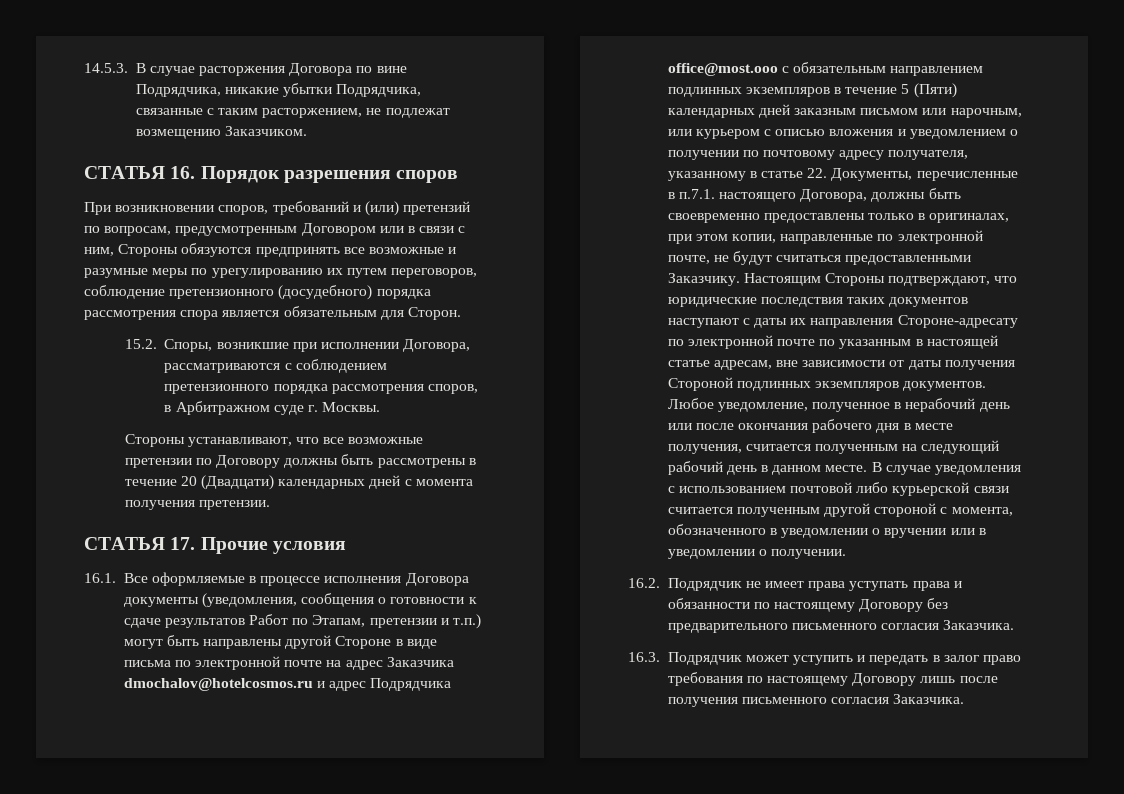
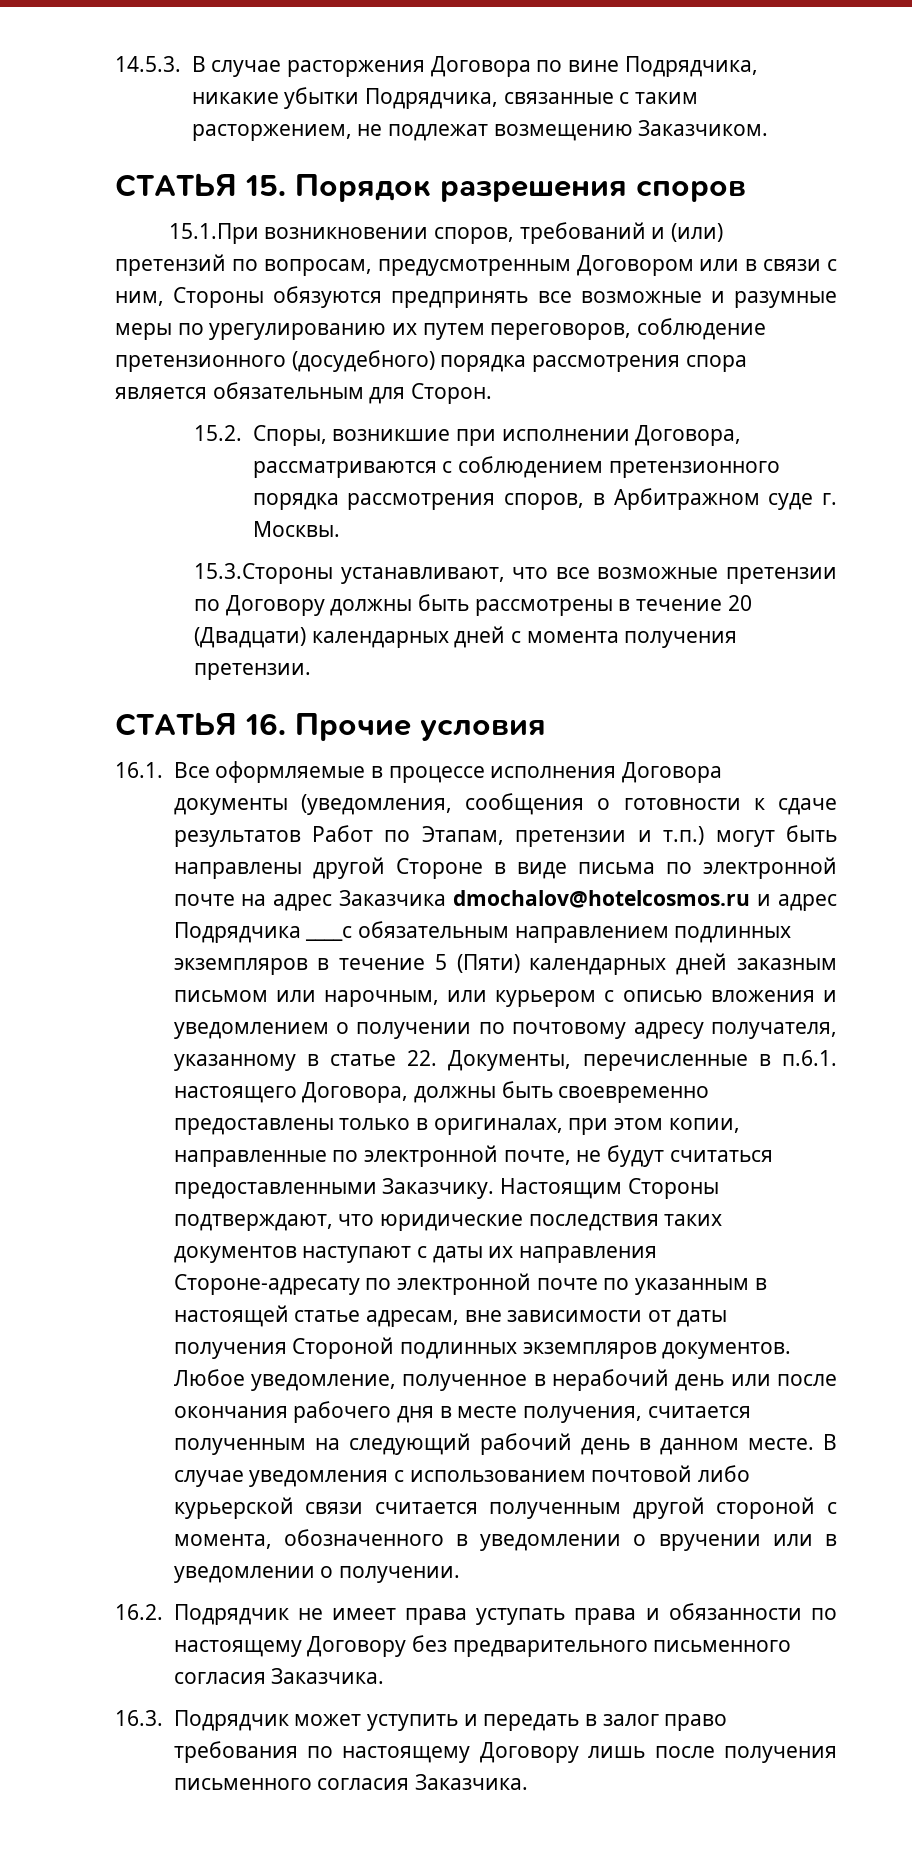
- СТАТЬЯ 16. Порядок разрешения споров
+ СТАТЬЯ 15. Порядок разрешения споров
- При возникновении споров, требований и (или) претензий по вопросам, предусмотренным Договором или в связи с ним, Стороны обязуются предпринять все возможные и разумные меры по урегулированию их путем переговоров, соблюдение претензионного (досудебного) порядка рассмотрения спора является обязательным для Сторон.
+ 15.1.При возникновении споров, требований и (или) претензий по вопросам, предусмотренным Договором или в связи с ним, Стороны обязуются предпринять все возможные и разумные меры по урегулированию их путем переговоров, соблюдение претензионного (досудебного) порядка рассмотрения спора является обязательным для Сторон.
- Стороны устанавливают, что все возможные претензии по Договору должны быть рассмотрены в течение 20 (Двадцати) календарных дней с момента получения претензии.
+ 15.3.Стороны устанавливают, что все возможные претензии по Договору должны быть рассмотрены в течение 20 (Двадцати) календарных дней с момента получения претензии.
- СТАТЬЯ 17. Прочие условия
+ СТАТЬЯ 16. Прочие условия
- 16.1. Все оформляемые в процессе исполнения Договора документы (уведомления, сообщения о готовности к сдаче результатов Работ по Этапам, претензии и т.п.) могут быть направлены другой Стороне в виде письма по электронной почте на адрес Заказчика dmochalov@hotelcosmos.ru и адрес Подрядчика office@most.ooo с обязательным направлением подлинных экземпляров в течение 5 (Пяти) календарных дней заказным письмом или нарочным, или курьером с описью вложения и уведомлением о получении по почтовому адресу получателя, указанному в статье 22. Документы, перечисленные в п.7.1. настоящего Договора, должны быть своевременно предоставлены только в оригиналах, при этом копии, направленные по электронной почте, не будут считаться предоставленными Заказчику.
+ 16.1. Все оформляемые в процессе исполнения Договора документы (уведомления, сообщения о готовности к сдаче результатов Работ по Этапам, претензии и т.п.) могут быть направлены другой Стороне в виде письма по электронной почте на адрес Заказчика dmochalov@hotelcosmos.ru и адрес Подрядчика ____с обязательным направлением подлинных экземпляров в течение 5 (Пяти) календарных дней заказным письмом или нарочным, или курьером с описью вложения и уведомлением о получении по почтовому адресу получателя, указанному в статье 22. Документы, перечисленные в п.6.1. настоящего Договора, должны быть своевременно предоставлены только в оригиналах, при этом копии, направленные по электронной почте, не будут считаться предоставленными Заказчику.

